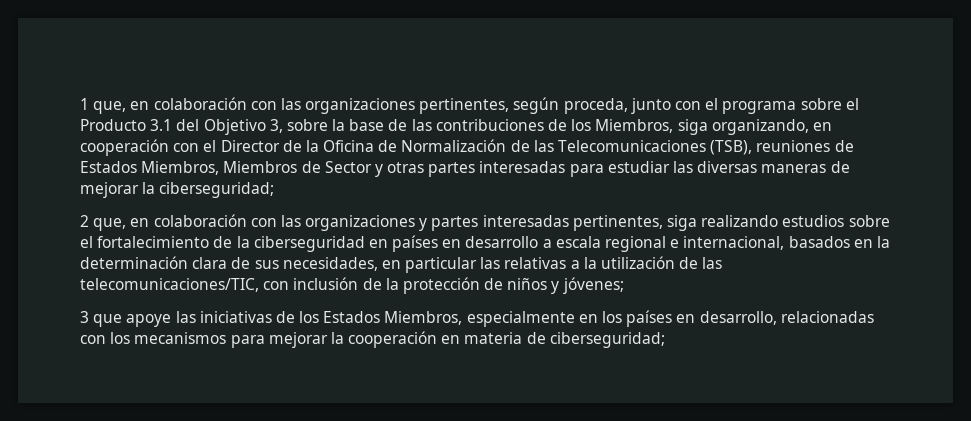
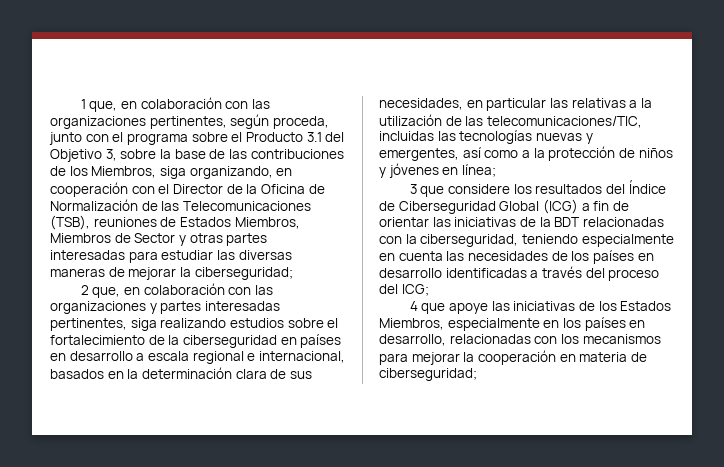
- 2 que, en colaboración con las organizaciones y partes interesadas pertinentes, siga realizando estudios sobre el fortalecimiento de la ciberseguridad en países en desarrollo a escala regional e internacional, basados en la determinación clara de sus necesidades, en particular las relativas a la utilización de las telecomunicaciones/TIC, con inclusión de la protección de niños y jóvenes;
+ 2 que, en colaboración con las organizaciones y partes interesadas pertinentes, siga realizando estudios sobre el fortalecimiento de la ciberseguridad en países en desarrollo a escala regional e internacional, basados en la determinación clara de sus necesidades, en particular las relativas a la utilización de las telecomunicaciones/TIC, incluidas las tecnologías nuevas y emergentes, así como a la protección de niños y jóvenes en línea;
- 3 que apoye las iniciativas de los Estados Miembros, especialmente en los países en desarrollo, relacionadas con los mecanismos para mejorar la cooperación en materia de ciberseguridad;
+ 3 que considere los resultados del Índice de Ciberseguridad Global (ICG) a fin de orientar las iniciativas de la BDT relacionadas con la ciberseguridad, teniendo especialmente en cuenta las necesidades de los países en desarrollo identificadas a través del proceso del ICG;
+ 4 que apoye las iniciativas de los Estados Miembros, especialmente en los países en desarrollo, relacionadas con los mecanismos para mejorar la cooperación en materia de ciberseguridad;

